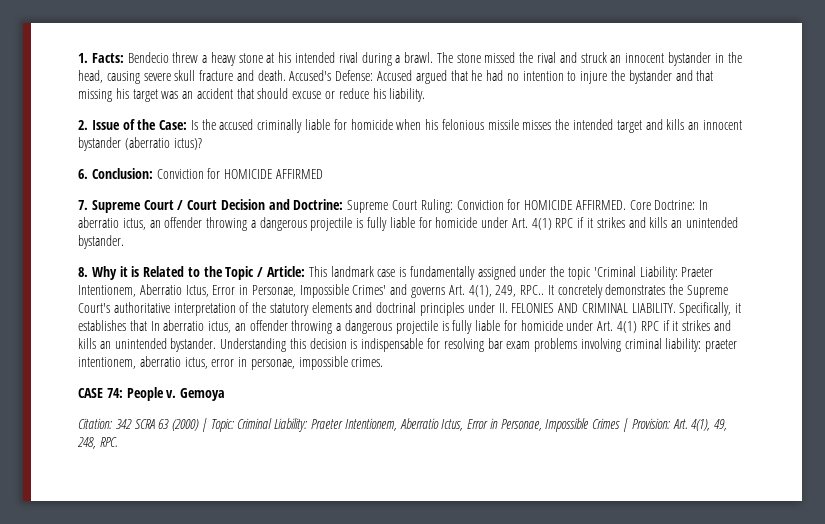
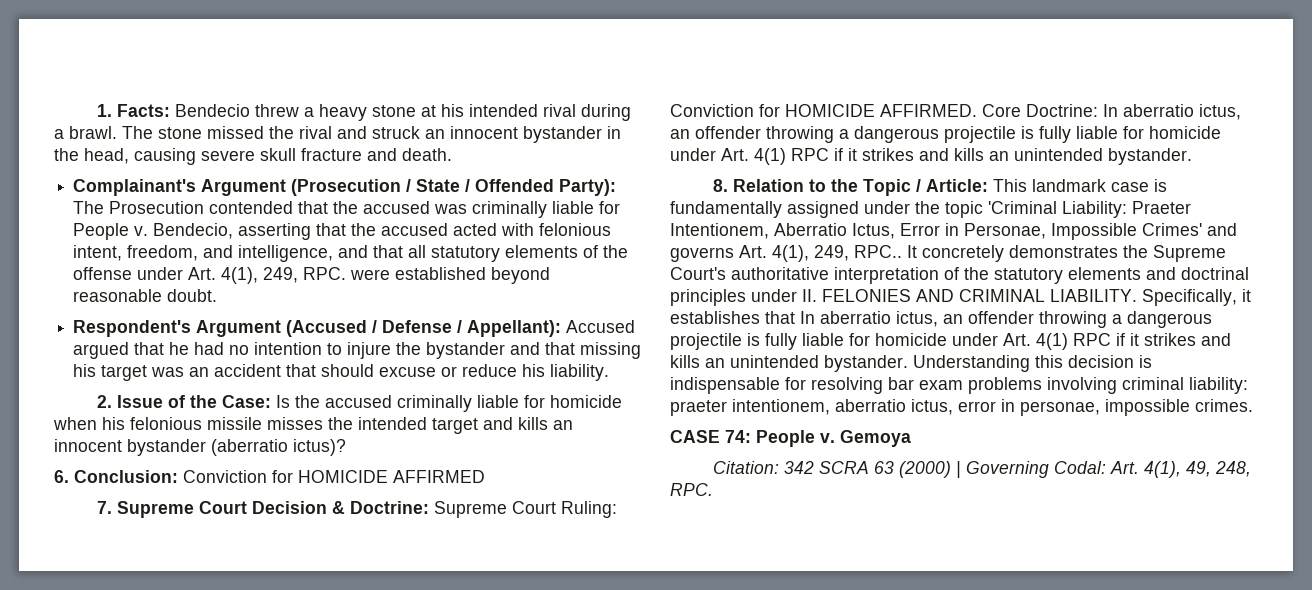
- The stone missed the rival and struck an innocent bystander in the head, causing severe skull fracture and death. Accused's Defense: Accused argued that he had no intention to injure the bystander and that missing his target was an accident that should excuse or reduce his liability.
+ The stone missed the rival and struck an innocent bystander in the head, causing severe skull fracture and death.
+ Complainant's Argument (Prosecution / State / Offended Party): The Prosecution contended that the accused was criminally liable for People v. Bendecio, asserting that the accused acted with felonious intent, freedom, and intelligence, and that all statutory elements of the offense under Art. 4(1), 249, RPC. were established beyond reasonable doubt.
+ Respondent's Argument (Accused / Defense / Appellant): Accused argued that he had no intention to injure the bystander and that missing his target was an accident that should excuse or reduce his liability.
- 7. Supreme Court / Court Decision and Doctrine: Supreme Court Ruling: Conviction for HOMICIDE AFFIRMED.
+ 7. Supreme Court Decision & Doctrine: Supreme Court Ruling: Conviction for HOMICIDE AFFIRMED.
- 8. Why it is Related to the Topic / Article: This landmark case is fundamentally assigned under the topic 'Criminal Liability: Praeter Intentionem, Aberratio Ictus, Error in Personae, Impossible Crimes' and governs Art. 4(1), 249, RPC..
+ 8. Relation to the Topic / Article: This landmark case is fundamentally assigned under the topic 'Criminal Liability: Praeter Intentionem, Aberratio Ictus, Error in Personae, Impossible Crimes' and governs Art. 4(1), 249, RPC..
- Citation: 342 SCRA 63 (2000) | Topic: Criminal Liability: Praeter Intentionem, Aberratio Ictus, Error in Personae, Impossible Crimes | Provision: Art. 4(1), 49, 248, RPC.
+ Citation: 342 SCRA 63 (2000) | Governing Codal: Art. 4(1), 49, 248, RPC.

